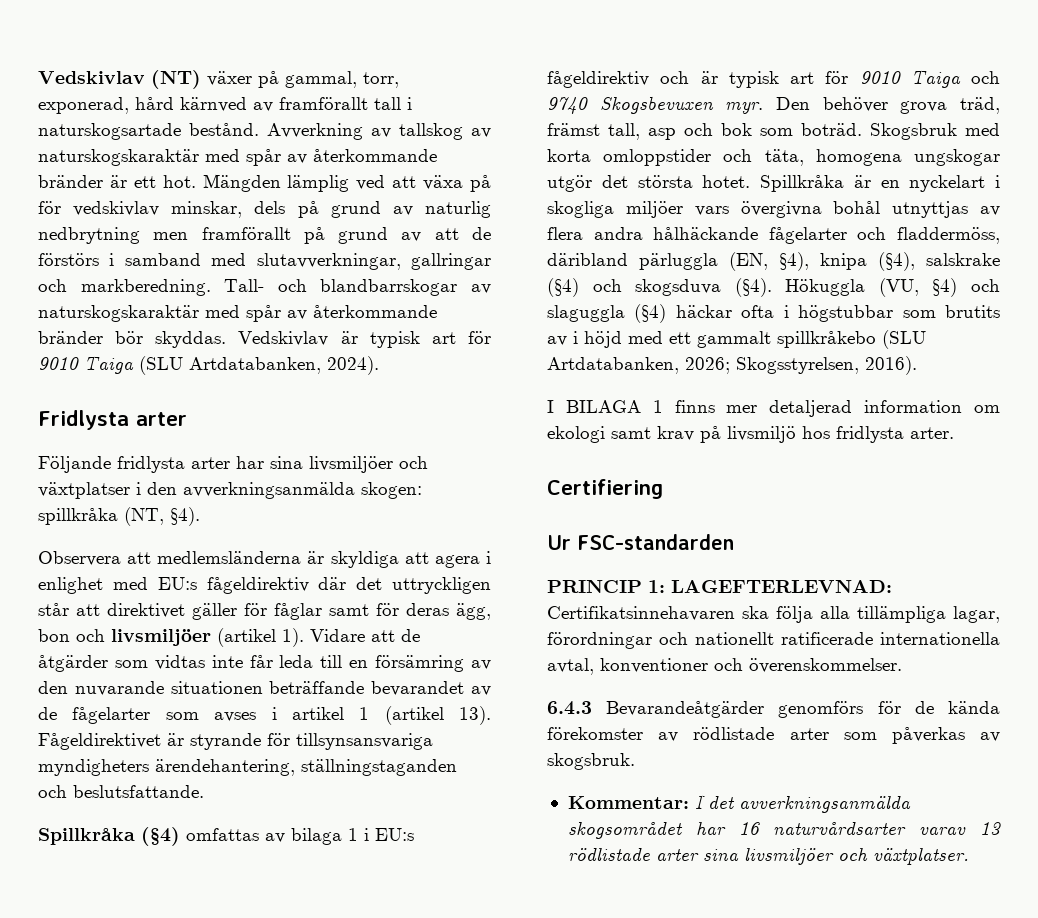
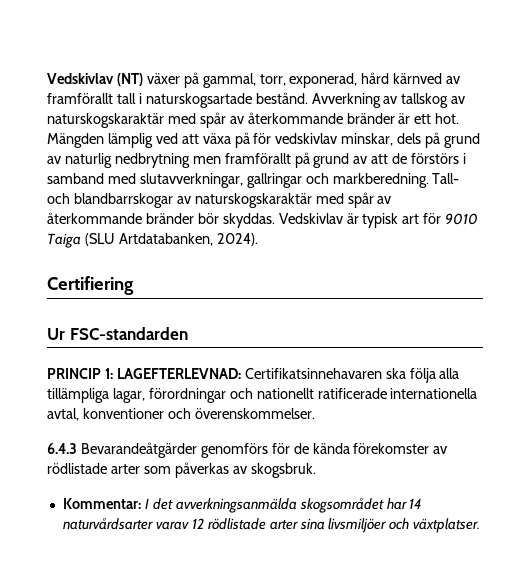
- Fridlysta arter
- Följande fridlysta arter har sina livsmiljöer och växtplatser i den avverkningsanmälda skogen: spillkråka (NT, §4).
- Observera att medlemsländerna är skyldiga att agera i enlighet med EU:s fågeldirektiv där det uttryckligen står att direktivet gäller för fåglar samt för deras ägg, bon och livsmiljöer (artikel 1). Vidare att de åtgärder som vidtas inte får leda till en försämring av den nuvarande situationen beträffande bevarandet av de fågelarter som avses i artikel 1 (artikel 13). Fågeldirektivet är styrande för tillsynsansvariga myndigheters ärendehantering, ställningstaganden och beslutsfattande.
- Spillkråka (§4) omfattas av bilaga 1 i EU:s fågeldirektiv och är typisk art för 9010 Taiga och 9740 Skogsbevuxen myr. Den behöver grova träd, främst tall, asp och bok som boträd. Skogsbruk med korta omloppstider och täta, homogena ungskogar utgör det största hotet. Spillkråka är en nyckelart i skogliga miljöer vars övergivna bohål utnyttjas av flera andra hålhäckande fågelarter och fladdermöss, däribland pärluggla (EN, §4), knipa (§4), salskrake (§4) och skogsduva (§4). Hökuggla (VU, §4) och slaguggla (§4) häckar ofta i högstubbar som brutits av i höjd med ett gammalt spillkråkebo (SLU Artdatabanken, 2026; Skogsstyrelsen, 2016).
- I BILAGA 1 finns mer detaljerad information om ekologi samt krav på livsmiljö hos fridlysta arter.
- Kommentar: I det avverkningsanmälda skogsområdet har 16 naturvårdsarter varav 13 rödlistade arter sina livsmiljöer och växtplatser.
+ Kommentar: I det avverkningsanmälda skogsområdet har 14 naturvårdsarter varav 12 rödlistade arter sina livsmiljöer och växtplatser.

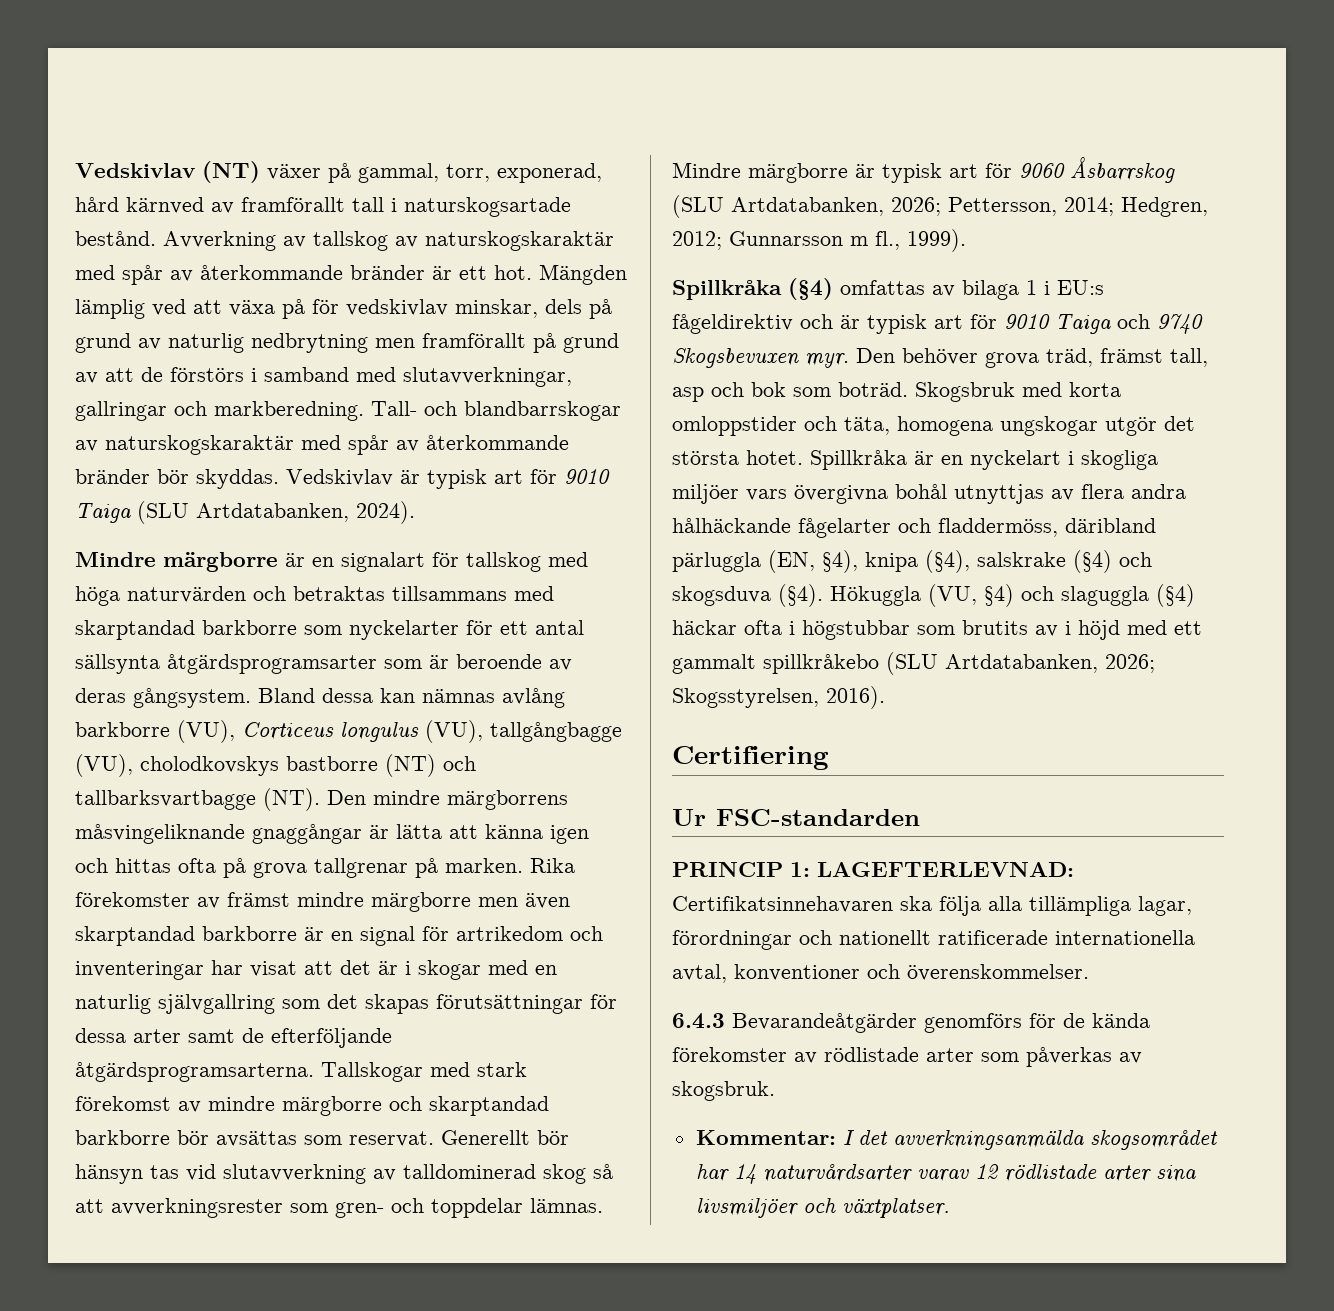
+ Mindre märgborre är en signalart för tallskog med höga naturvärden och betraktas tillsammans med skarptandad barkborre som nyckelarter för ett antal sällsynta åtgärdsprogramsarter som är beroende av deras gångsystem. Bland dessa kan nämnas avlång barkborre (VU), Corticeus longulus (VU), tallgångbagge (VU), cholodkovskys bastborre (NT) och tallbarksvartbagge (NT). Den mindre märgborrens måsvingeliknande gnaggångar är lätta att känna igen och hittas ofta på grova tallgrenar på marken. Rika förekomster av främst mindre märgborre men även skarptandad barkborre är en signal för artrikedom och inventeringar har visat att det är i skogar med en naturlig självgallring som det skapas förutsättningar för dessa arter samt de efterföljande åtgärdsprogramsarterna. Tallskogar med stark förekomst av mindre märgborre och skarptandad barkborre bör avsättas som reservat. Generellt bör hänsyn tas vid slutavverkning av talldominerad skog så att avverkningsrester som gren- och toppdelar lämnas. Mindre märgborre är typisk art för 9060 Åsbarrskog (SLU Artdatabanken, 2026; Pettersson, 2014; Hedgren, 2012; Gunnarsson m fl., 1999).
+ Spillkråka (§4) omfattas av bilaga 1 i EU:s fågeldirektiv och är typisk art för 9010 Taiga och 9740 Skogsbevuxen myr. Den behöver grova träd, främst tall, asp och bok som boträd. Skogsbruk med korta omloppstider och täta, homogena ungskogar utgör det största hotet. Spillkråka är en nyckelart i skogliga miljöer vars övergivna bohål utnyttjas av flera andra hålhäckande fågelarter och fladdermöss, däribland pärluggla (EN, §4), knipa (§4), salskrake (§4) och skogsduva (§4). Hökuggla (VU, §4) och slaguggla (§4) häckar ofta i högstubbar som brutits av i höjd med ett gammalt spillkråkebo (SLU Artdatabanken, 2026; Skogsstyrelsen, 2016).

